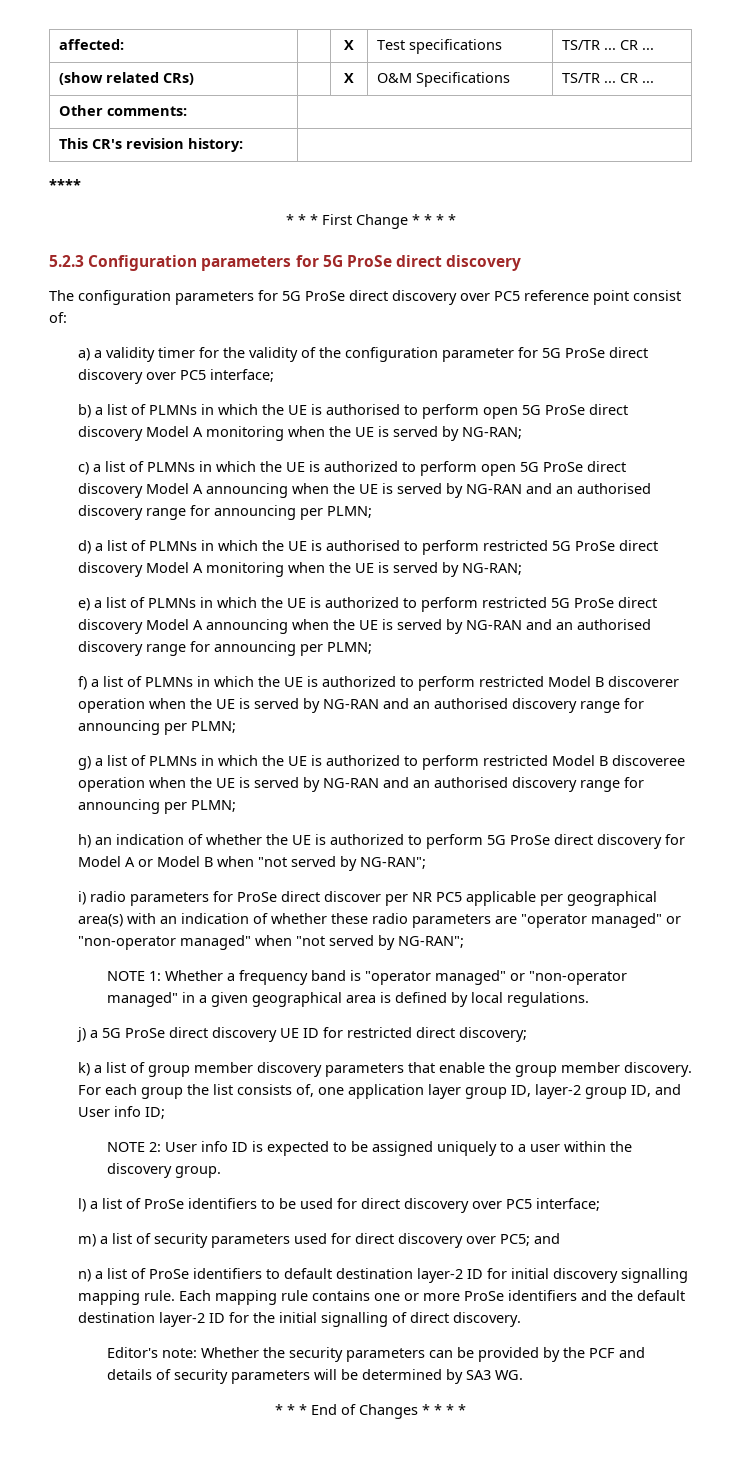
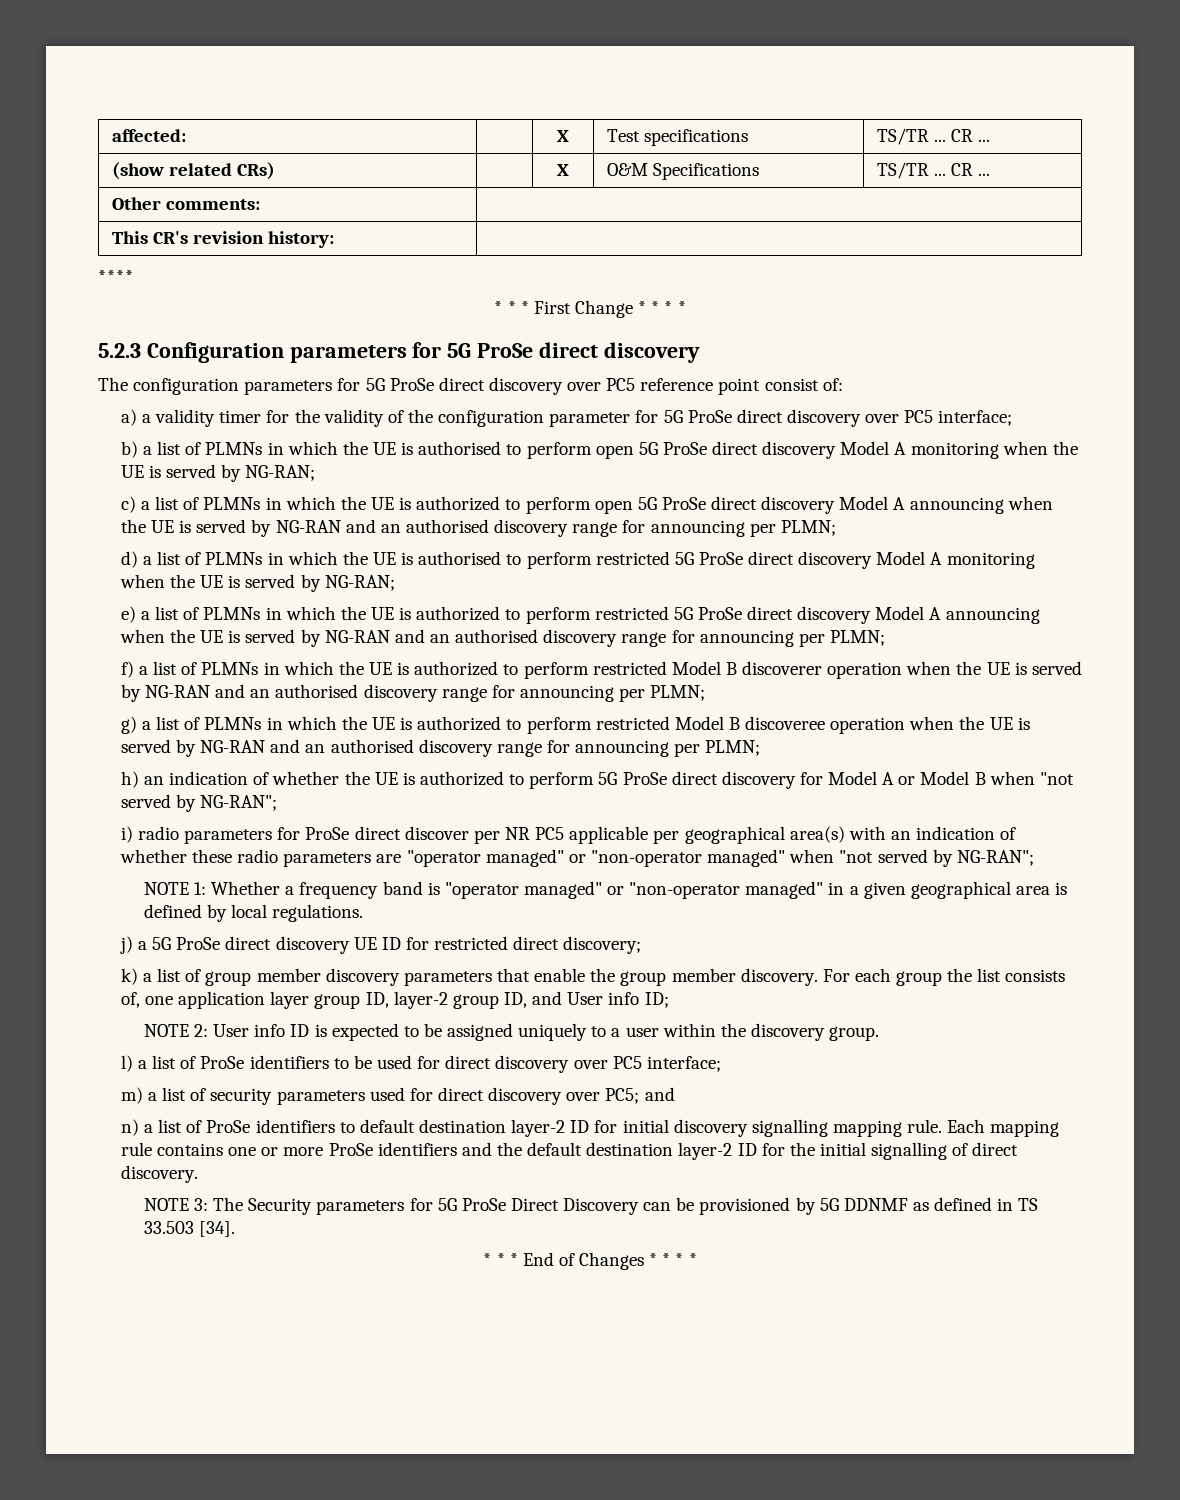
- Editor's note: Whether the security parameters can be provided by the PCF and details of security parameters will be determined by SA3 WG.
+ NOTE 3: The Security parameters for 5G ProSe Direct Discovery can be provisioned by 5G DDNMF as defined in TS 33.503 [34].

